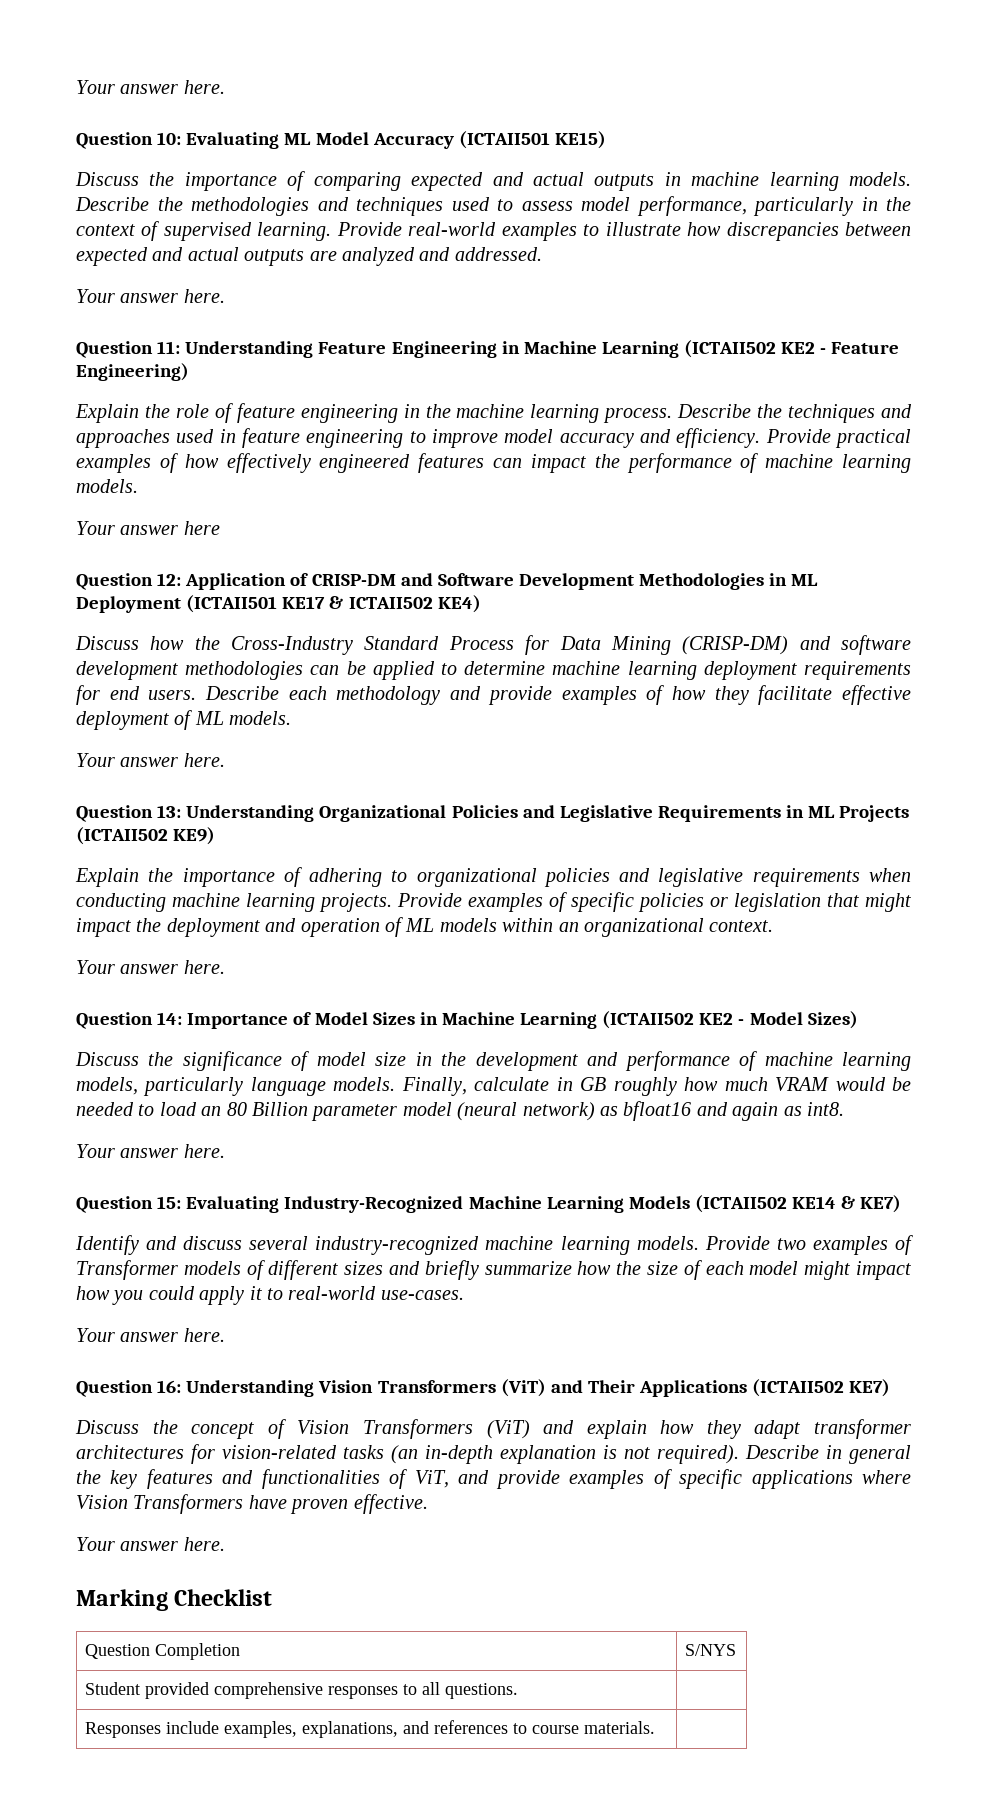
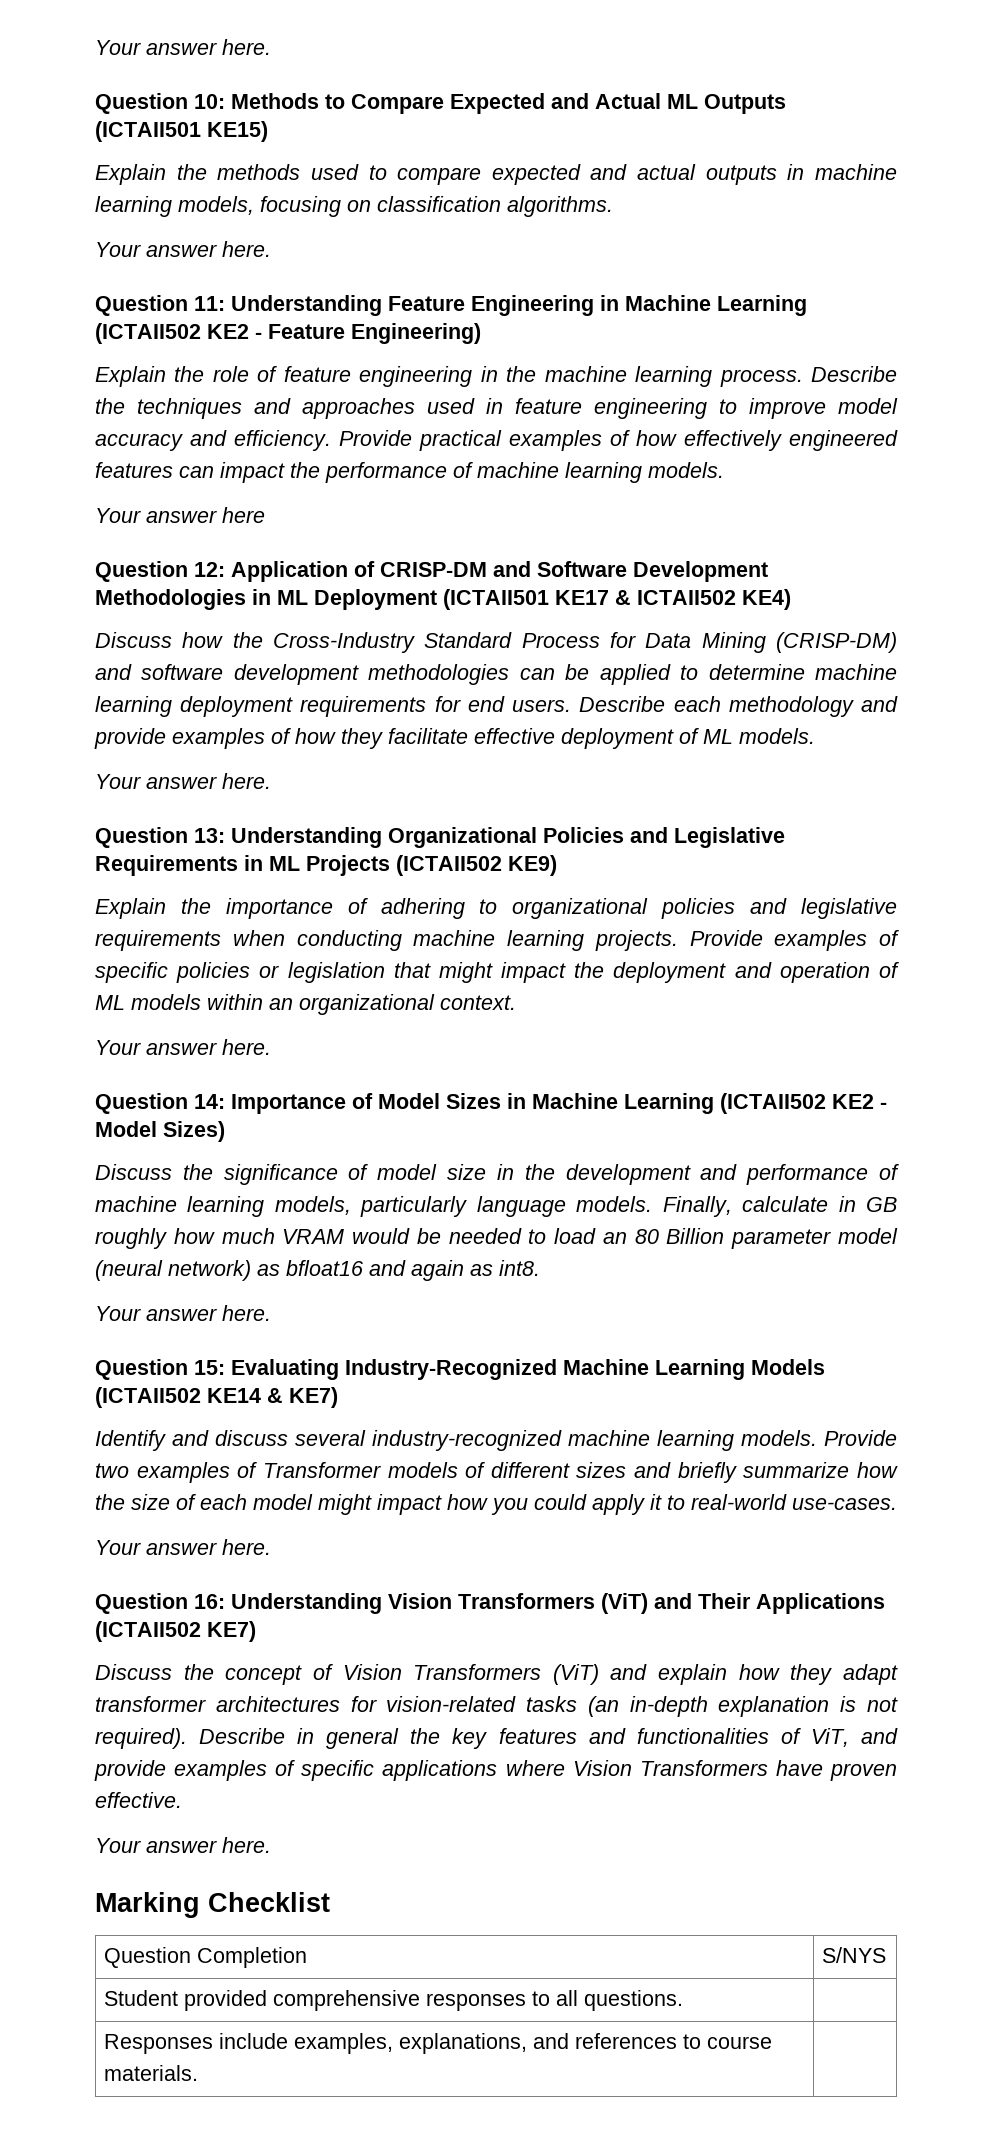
- Question 10: Evaluating ML Model Accuracy (ICTAII501 KE15)
- Discuss the importance of comparing expected and actual outputs in machine learning models. Describe the methodologies and techniques used to assess model performance, particularly in the context of supervised learning. Provide real-world examples to illustrate how discrepancies between expected and actual outputs are analyzed and addressed.
+ Question 10: Methods to Compare Expected and Actual ML Outputs (ICTAII501 KE15)
+ Explain the methods used to compare expected and actual outputs in machine learning models, focusing on classification algorithms.

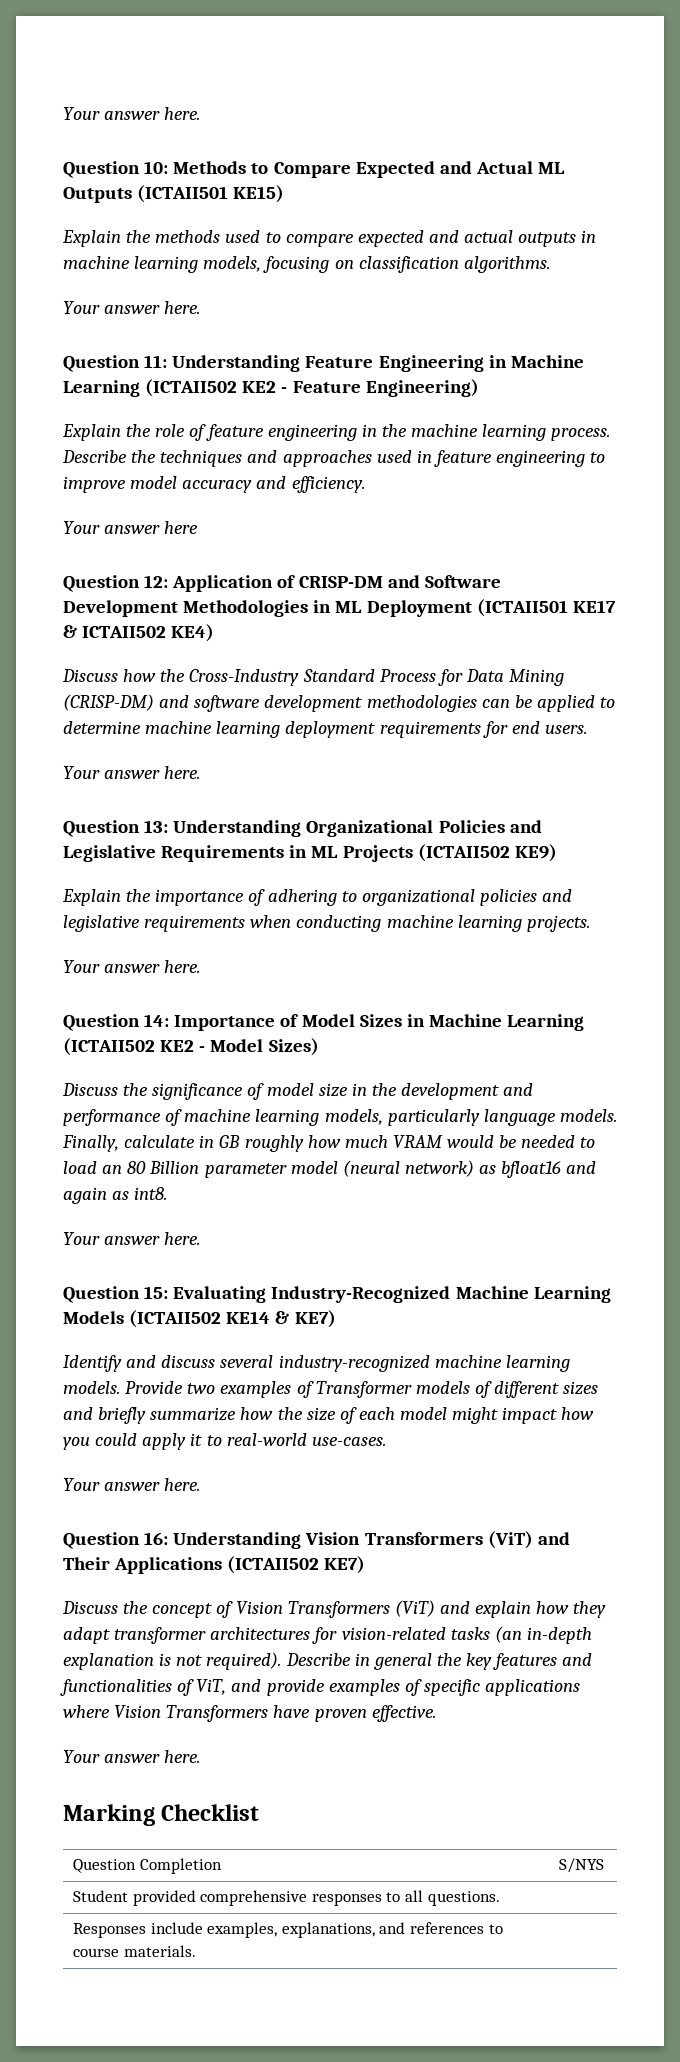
- Provide practical examples of how effectively engineered features can impact the performance of machine learning models.
- Describe each methodology and provide examples of how they facilitate effective deployment of ML models.
- Provide examples of specific policies or legislation that might impact the deployment and operation of ML models within an organizational context.

